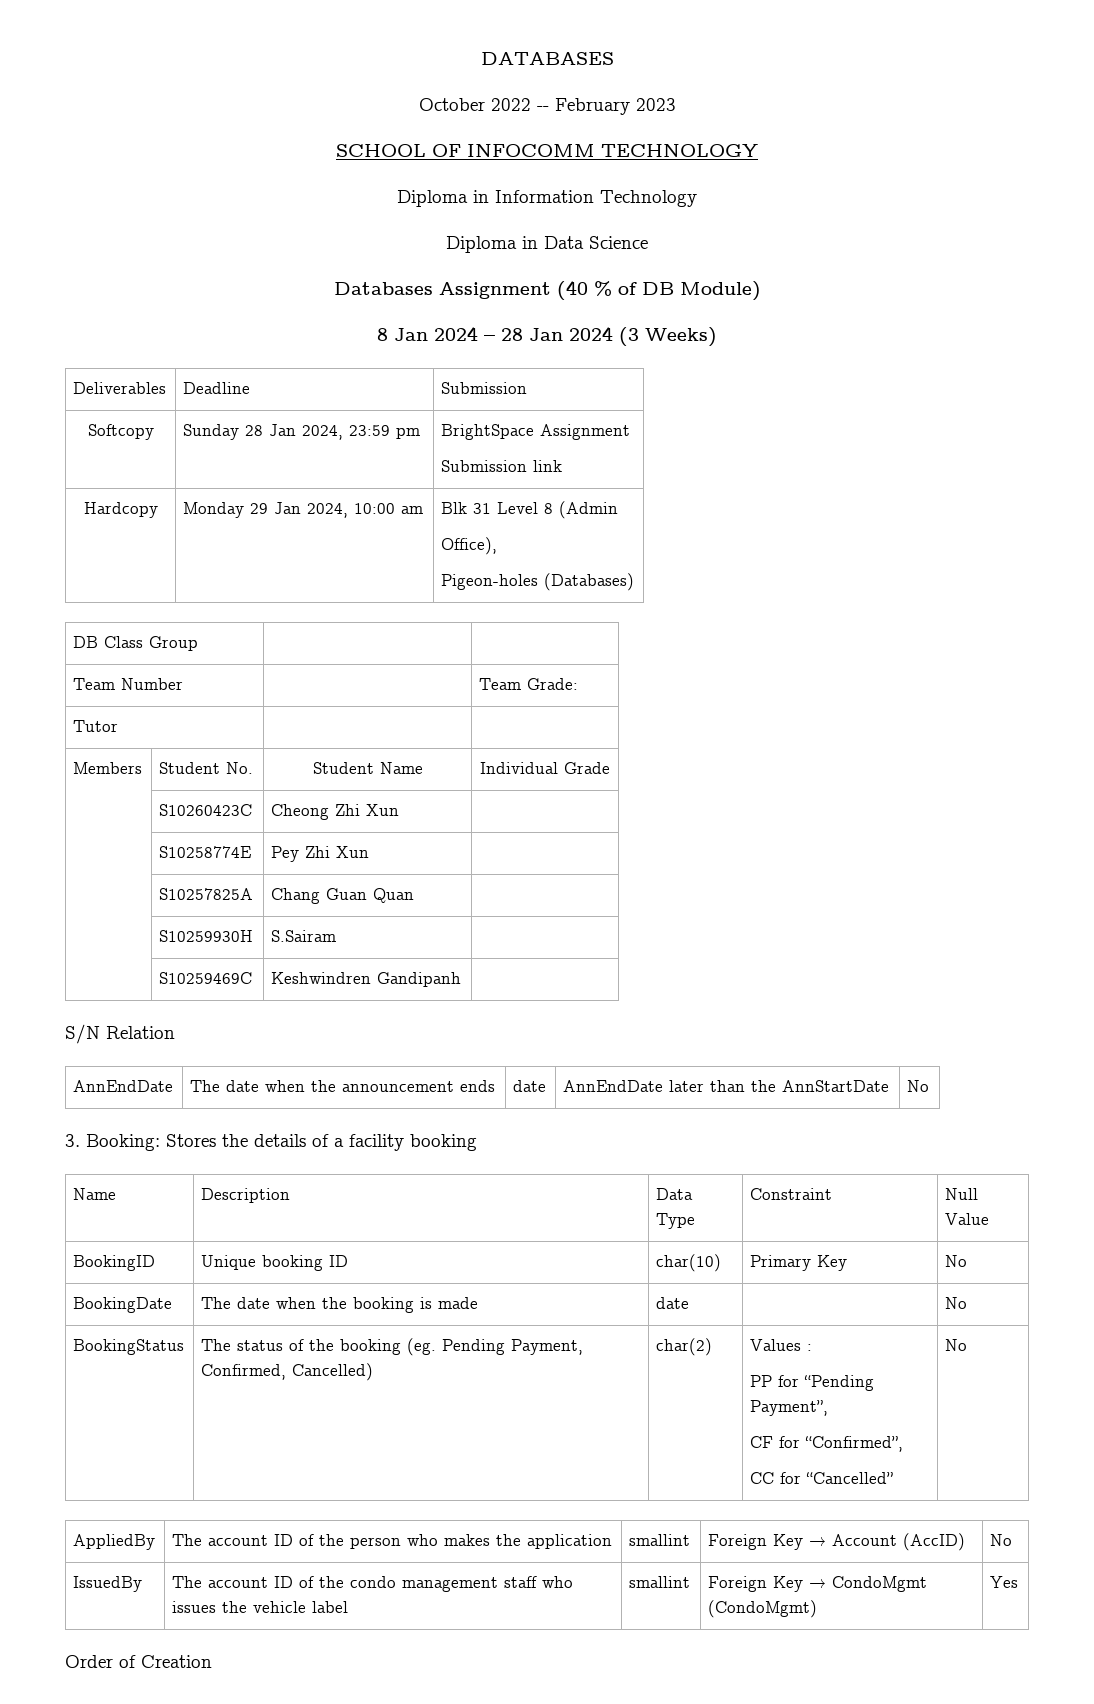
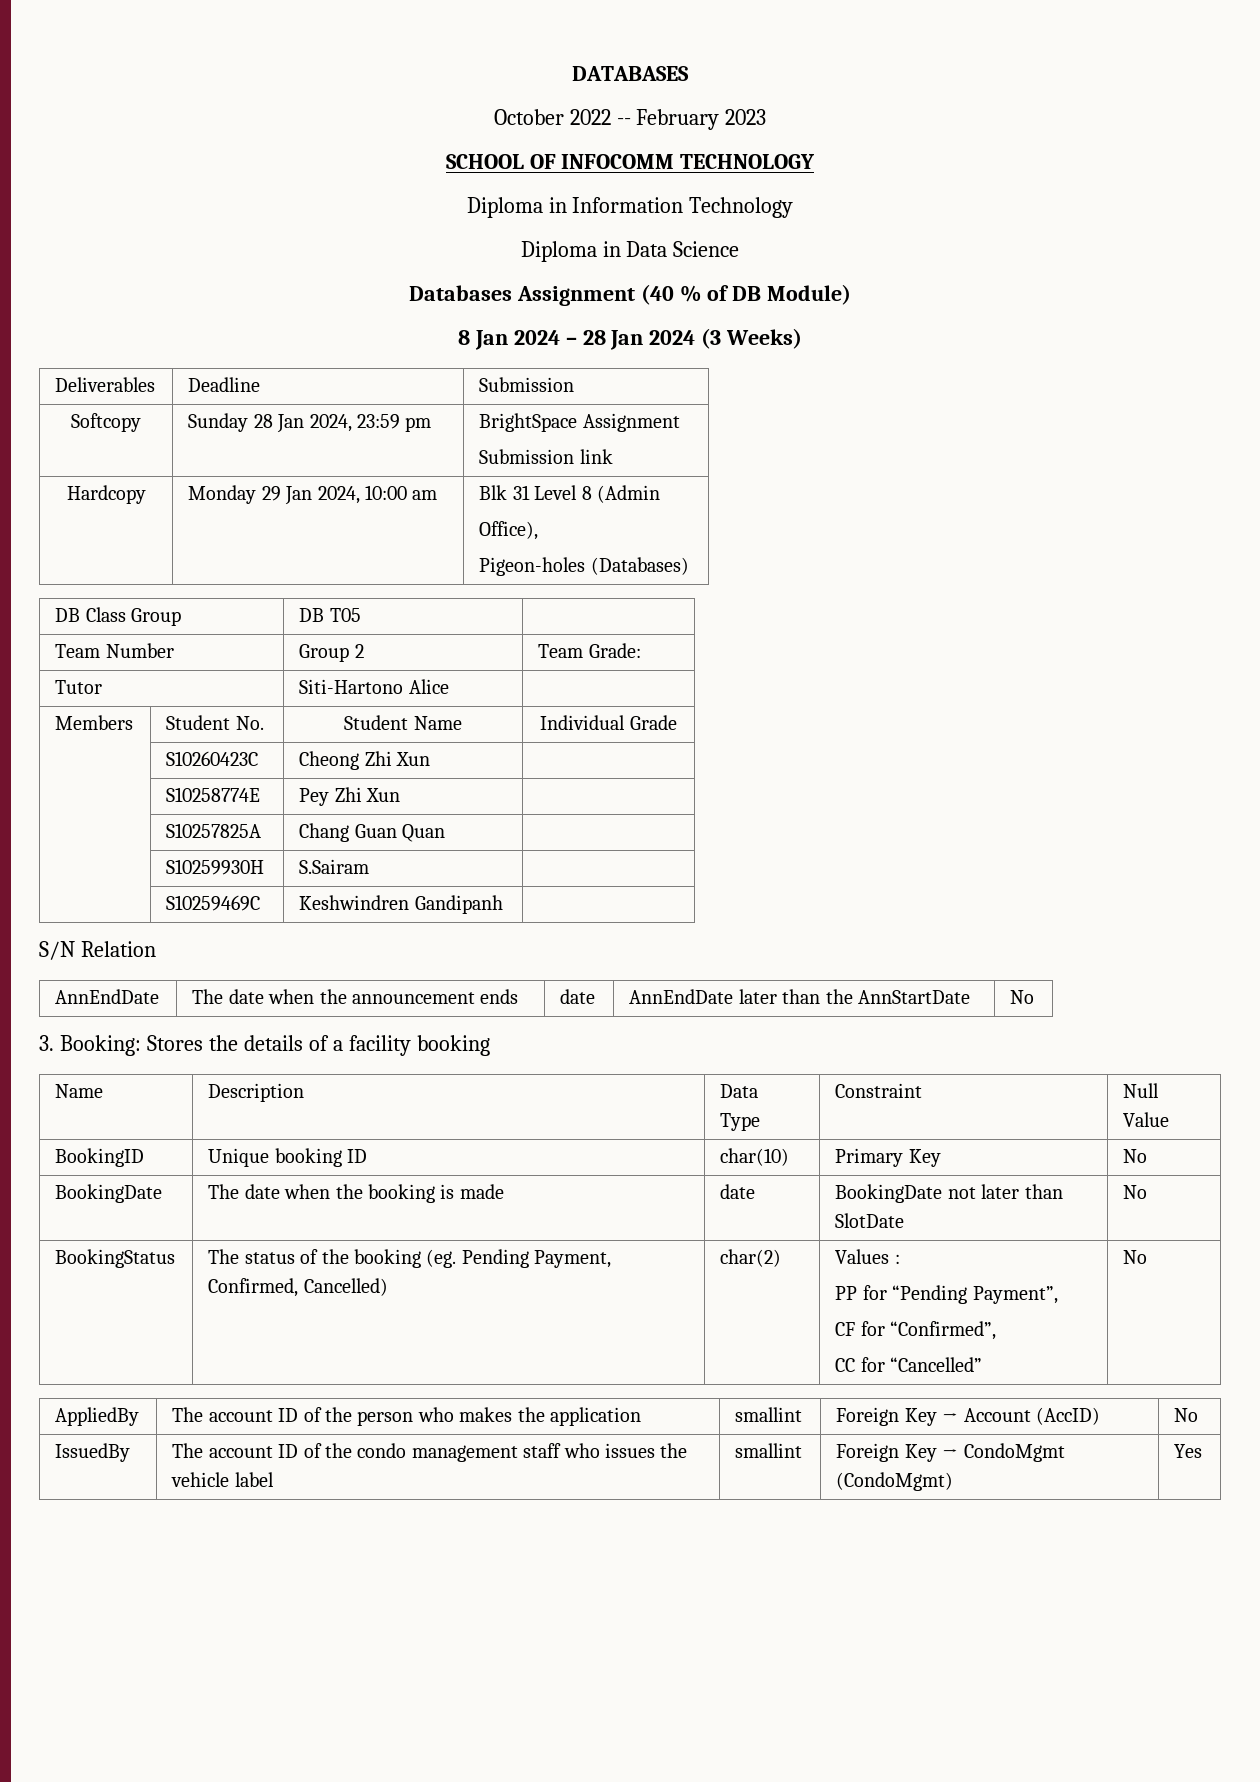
- DB Class Group | |
+ DB Class Group | DB T05 |
- Team Number | | Team Grade:
+ Team Number | Group 2 | Team Grade:
- Tutor | |
+ Tutor | Siti-Hartono Alice |
- BookingDate | The date when the booking is made | date | | No
+ BookingDate | The date when the booking is made | date | BookingDate not later than SlotDate | No
- Order of Creation

